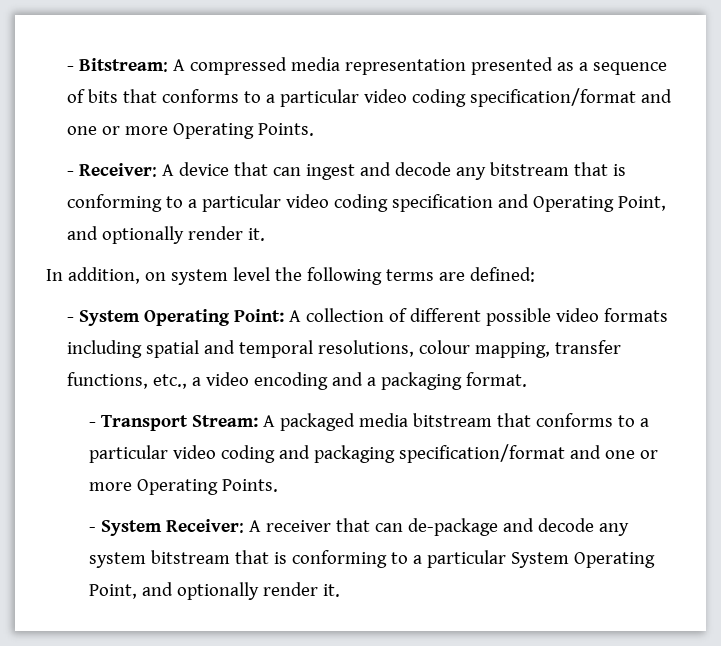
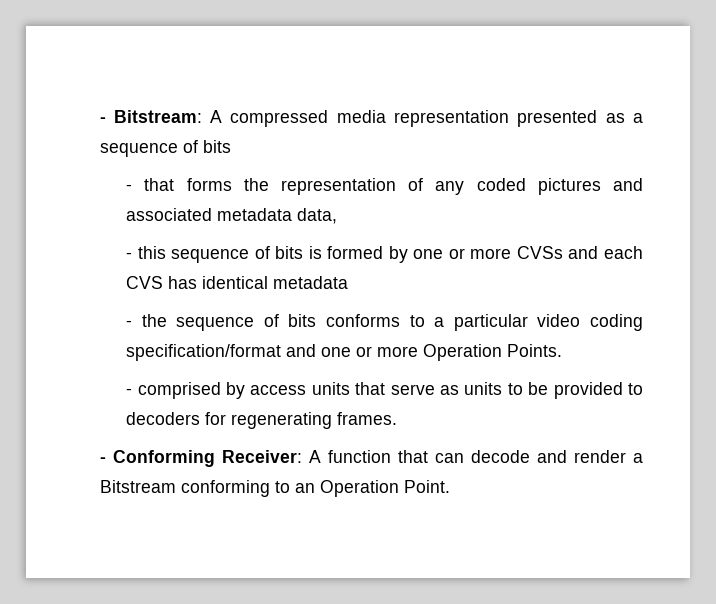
- - Bitstream: A compressed media representation presented as a sequence of bits that conforms to a particular video coding specification/format and one or more Operating Points.
- - Receiver: A device that can ingest and decode any bitstream that is conforming to a particular video coding specification and Operating Point, and optionally render it.
- In addition, on system level the following terms are defined:
- - System Operating Point: A collection of different possible video formats including spatial and temporal resolutions, colour mapping, transfer functions, etc., a video encoding and a packaging format.
- - Transport Stream: A packaged media bitstream that conforms to a particular video coding and packaging specification/format and one or more Operating Points.
- - System Receiver: A receiver that can de-package and decode any system bitstream that is conforming to a particular System Operating Point, and optionally render it.
+ - Bitstream: A compressed media representation presented as a sequence of bits
+ - that forms the representation of any coded pictures and associated metadata data,
+ - this sequence of bits is formed by one or more CVSs and each CVS has identical metadata
+ - the sequence of bits conforms to a particular video coding specification/format and one or more Operation Points.
+ - comprised by access units that serve as units to be provided to decoders for regenerating frames.
+ - Conforming Receiver: A function that can decode and render a Bitstream conforming to an Operation Point.

